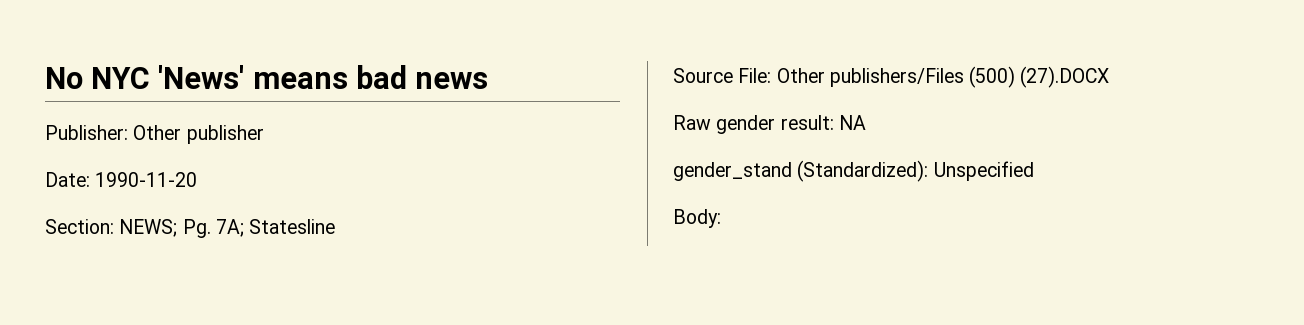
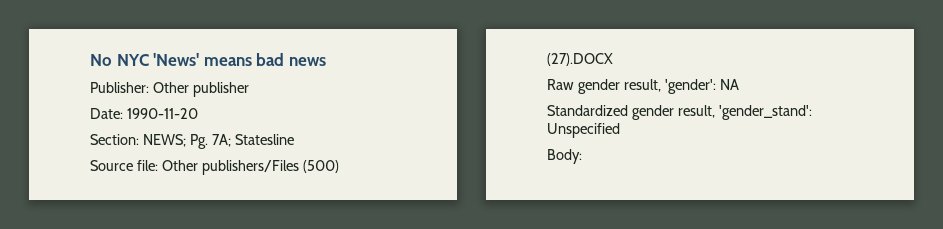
- Source File: Other publishers/Files (500) (27).DOCX
+ Source file: Other publishers/Files (500) (27).DOCX
- Raw gender result: NA
+ Raw gender result, 'gender': NA
- gender_stand (Standardized): Unspecified
+ Standardized gender result, 'gender_stand': Unspecified

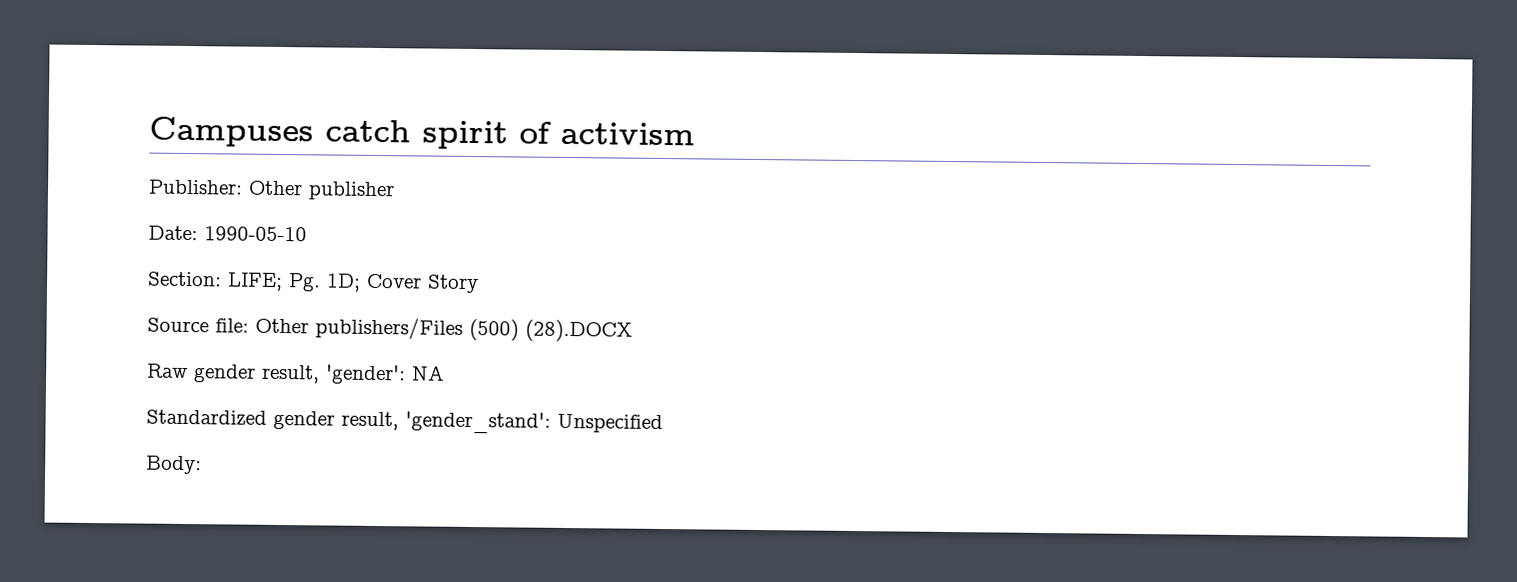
- No NYC 'News' means bad news
+ Campuses catch spirit of activism
- Date: 1990-11-20
+ Date: 1990-05-10
- Section: NEWS; Pg. 7A; Statesline
+ Section: LIFE; Pg. 1D; Cover Story
- Source file: Other publishers/Files (500) (27).DOCX
+ Source file: Other publishers/Files (500) (28).DOCX

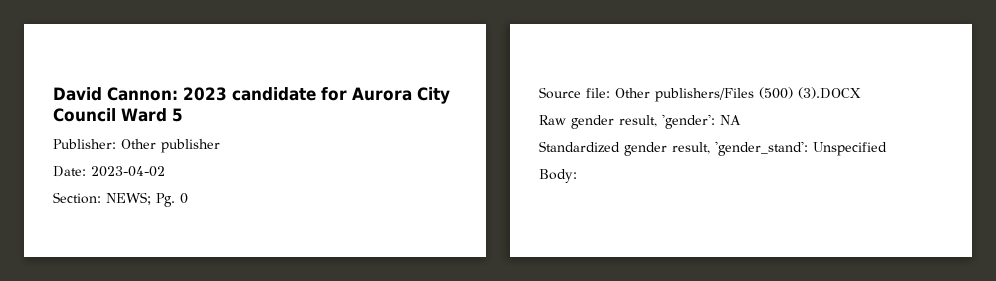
- Campuses catch spirit of activism
+ David Cannon: 2023 candidate for Aurora City Council Ward 5
- Date: 1990-05-10
+ Date: 2023-04-02
- Section: LIFE; Pg. 1D; Cover Story
+ Section: NEWS; Pg. 0
- Source file: Other publishers/Files (500) (28).DOCX
+ Source file: Other publishers/Files (500) (3).DOCX

